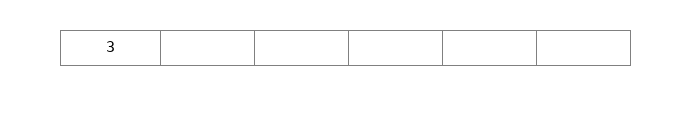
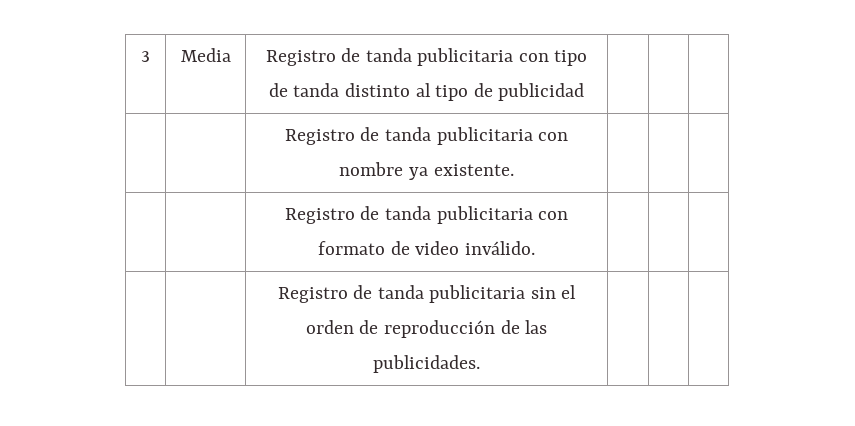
- 3 | | | | |
+ 3 | Media | Registro de tanda publicitaria con tipo de tanda distinto al tipo de publicidad | | |
+ | | Registro de tanda publicitaria con nombre ya existente. | | |
+ | | Registro de tanda publicitaria con formato de video inválido. | | |
+ | | Registro de tanda publicitaria sin el orden de reproducción de las publicidades. | | |

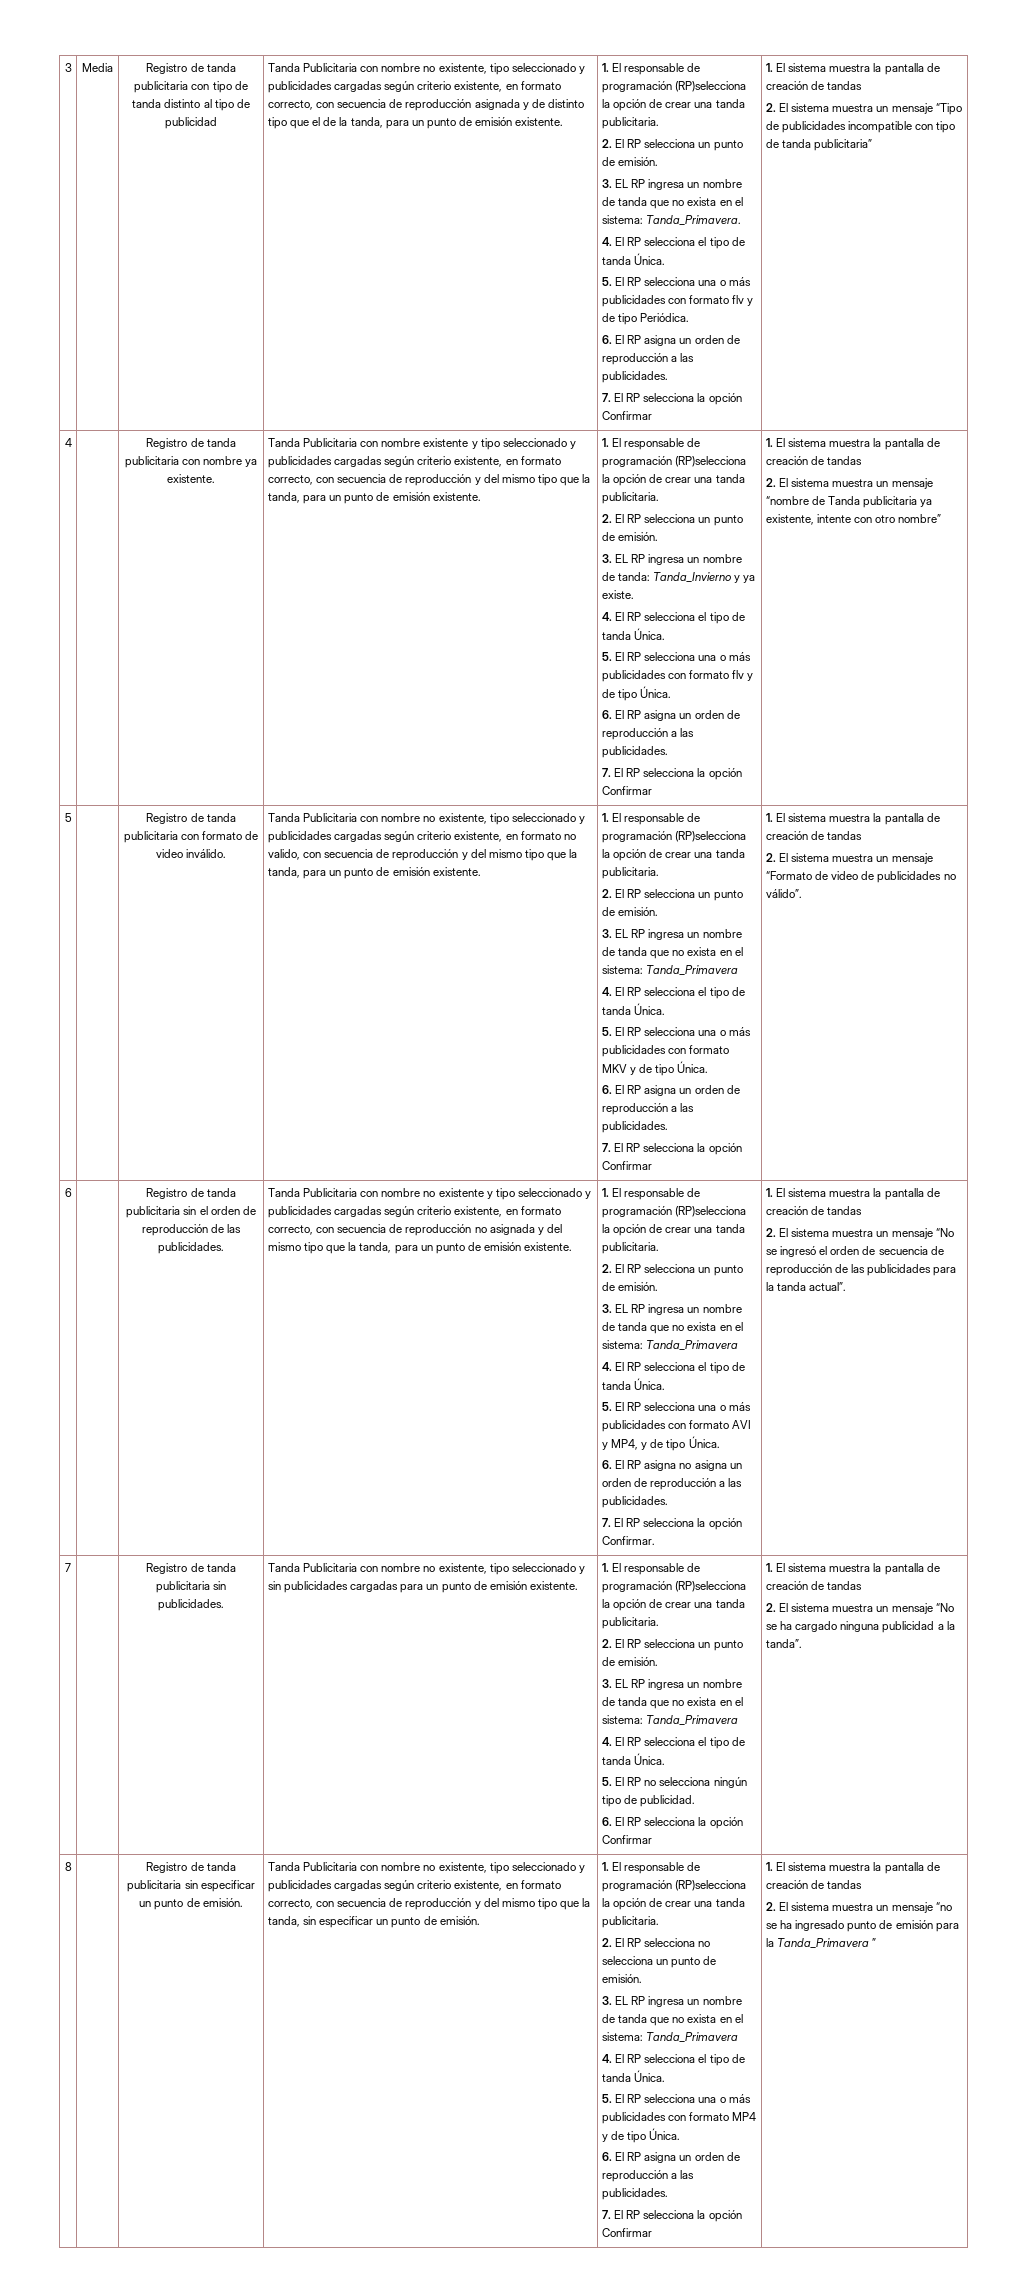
+ Tanda Publicitaria con nombre no existente, tipo seleccionado y publicidades cargadas según criterio existente, en formato correcto, con secuencia de reproducción asignada y de distinto tipo que el de la tanda, para un punto de emisión existente. | 1. El responsable de programación (RP)selecciona la opción de crear una tanda publicitaria.
+ 2. El RP selecciona un punto de emisión.
+ 3. EL RP ingresa un nombre de tanda que no exista en el sistema: Tanda_Primavera.
+ 4. El RP selecciona el tipo de tanda Única.
+ 5. El RP selecciona una o más publicidades con formato flv y de tipo Periódica.
+ 6. El RP asigna un orden de reproducción a las publicidades.
+ 7. El RP selecciona la opción Confirmar | 1. El sistema muestra la pantalla de creación de tandas
+ 2. El sistema muestra un mensaje “Tipo de publicidades incompatible con tipo de tanda publicitaria”
+ 4
- | | Registro de tanda publicitaria con nombre ya existente. | | |
+ Registro de tanda publicitaria con nombre ya existente. | Tanda Publicitaria con nombre existente y tipo seleccionado y publicidades cargadas según criterio existente, en formato correcto, con secuencia de reproducción y del mismo tipo que la tanda, para un punto de emisión existente. | 1. El responsable de programación (RP)selecciona la opción de crear una tanda publicitaria.
+ 2. El RP selecciona un punto de emisión.
+ 3. EL RP ingresa un nombre de tanda: Tanda_Invierno y ya existe.
+ 4. El RP selecciona el tipo de tanda Única.
+ 5. El RP selecciona una o más publicidades con formato flv y de tipo Única.
+ 6. El RP asigna un orden de reproducción a las publicidades.
+ 7. El RP selecciona la opción Confirmar | 1. El sistema muestra la pantalla de creación de tandas
+ 2. El sistema muestra un mensaje “nombre de Tanda publicitaria ya existente, intente con otro nombre”
+ 5
- | | Registro de tanda publicitaria con formato de video inválido. | | |
+ Registro de tanda publicitaria con formato de video inválido. | Tanda Publicitaria con nombre no existente, tipo seleccionado y publicidades cargadas según criterio existente, en formato no valido, con secuencia de reproducción y del mismo tipo que la tanda, para un punto de emisión existente. | 1. El responsable de programación (RP)selecciona la opción de crear una tanda publicitaria.
+ 2. El RP selecciona un punto de emisión.
+ 3. EL RP ingresa un nombre de tanda que no exista en el sistema: Tanda_Primavera
+ 4. El RP selecciona el tipo de tanda Única.
+ 5. El RP selecciona una o más publicidades con formato MKV y de tipo Única.
+ 6. El RP asigna un orden de reproducción a las publicidades.
+ 7. El RP selecciona la opción Confirmar | 1. El sistema muestra la pantalla de creación de tandas
+ 2. El sistema muestra un mensaje “Formato de video de publicidades no válido”.
+ 6
- | | Registro de tanda publicitaria sin el orden de reproducción de las publicidades. | | |
+ Registro de tanda publicitaria sin el orden de reproducción de las publicidades. | Tanda Publicitaria con nombre no existente y tipo seleccionado y publicidades cargadas según criterio existente, en formato correcto, con secuencia de reproducción no asignada y del mismo tipo que la tanda, para un punto de emisión existente. | 1. El responsable de programación (RP)selecciona la opción de crear una tanda publicitaria.
+ 2. El RP selecciona un punto de emisión.
+ 3. EL RP ingresa un nombre de tanda que no exista en el sistema: Tanda_Primavera
+ 4. El RP selecciona el tipo de tanda Única.
+ 5. El RP selecciona una o más publicidades con formato AVI y MP4, y de tipo Única.
+ 6. El RP asigna no asigna un orden de reproducción a las publicidades.
+ 7. El RP selecciona la opción Confirmar. | 1. El sistema muestra la pantalla de creación de tandas
+ 2. El sistema muestra un mensaje “No se ingresó el orden de secuencia de reproducción de las publicidades para la tanda actual”.
+ 7 | | Registro de tanda publicitaria sin publicidades. | Tanda Publicitaria con nombre no existente, tipo seleccionado y sin publicidades cargadas para un punto de emisión existente. | 1. El responsable de programación (RP)selecciona la opción de crear una tanda publicitaria.
+ 2. El RP selecciona un punto de emisión.
+ 3. EL RP ingresa un nombre de tanda que no exista en el sistema: Tanda_Primavera
+ 4. El RP selecciona el tipo de tanda Única.
+ 5. El RP no selecciona ningún tipo de publicidad.
+ 6. El RP selecciona la opción Confirmar | 1. El sistema muestra la pantalla de creación de tandas
+ 2. El sistema muestra un mensaje “No se ha cargado ninguna publicidad a la tanda”.
+ 8 | | Registro de tanda publicitaria sin especificar un punto de emisión. | Tanda Publicitaria con nombre no existente, tipo seleccionado y publicidades cargadas según criterio existente, en formato correcto, con secuencia de reproducción y del mismo tipo que la tanda, sin especificar un punto de emisión. | 1. El responsable de programación (RP)selecciona la opción de crear una tanda publicitaria.
+ 2. El RP selecciona no selecciona un punto de emisión.
+ 3. EL RP ingresa un nombre de tanda que no exista en el sistema: Tanda_Primavera
+ 4. El RP selecciona el tipo de tanda Única.
+ 5. El RP selecciona una o más publicidades con formato MP4 y de tipo Única.
+ 6. El RP asigna un orden de reproducción a las publicidades.
+ 7. El RP selecciona la opción Confirmar | 1. El sistema muestra la pantalla de creación de tandas
+ 2. El sistema muestra un mensaje “no se ha ingresado punto de emisión para la Tanda_Primavera ”

